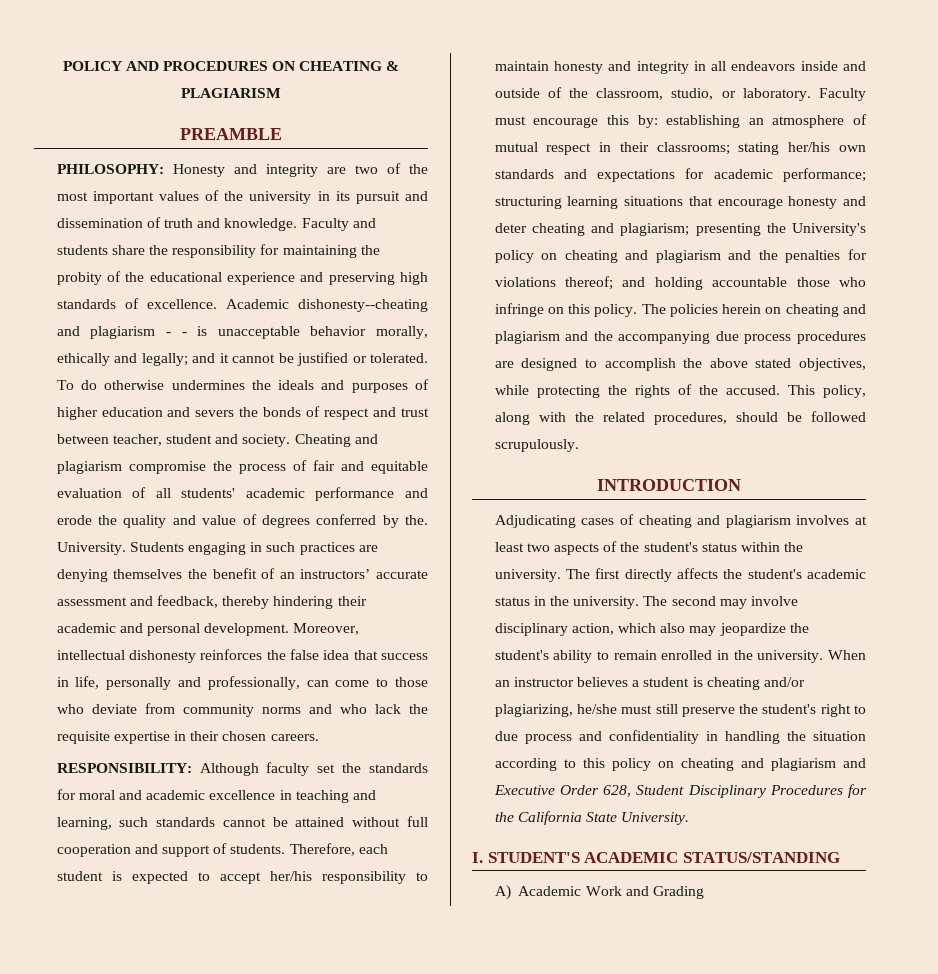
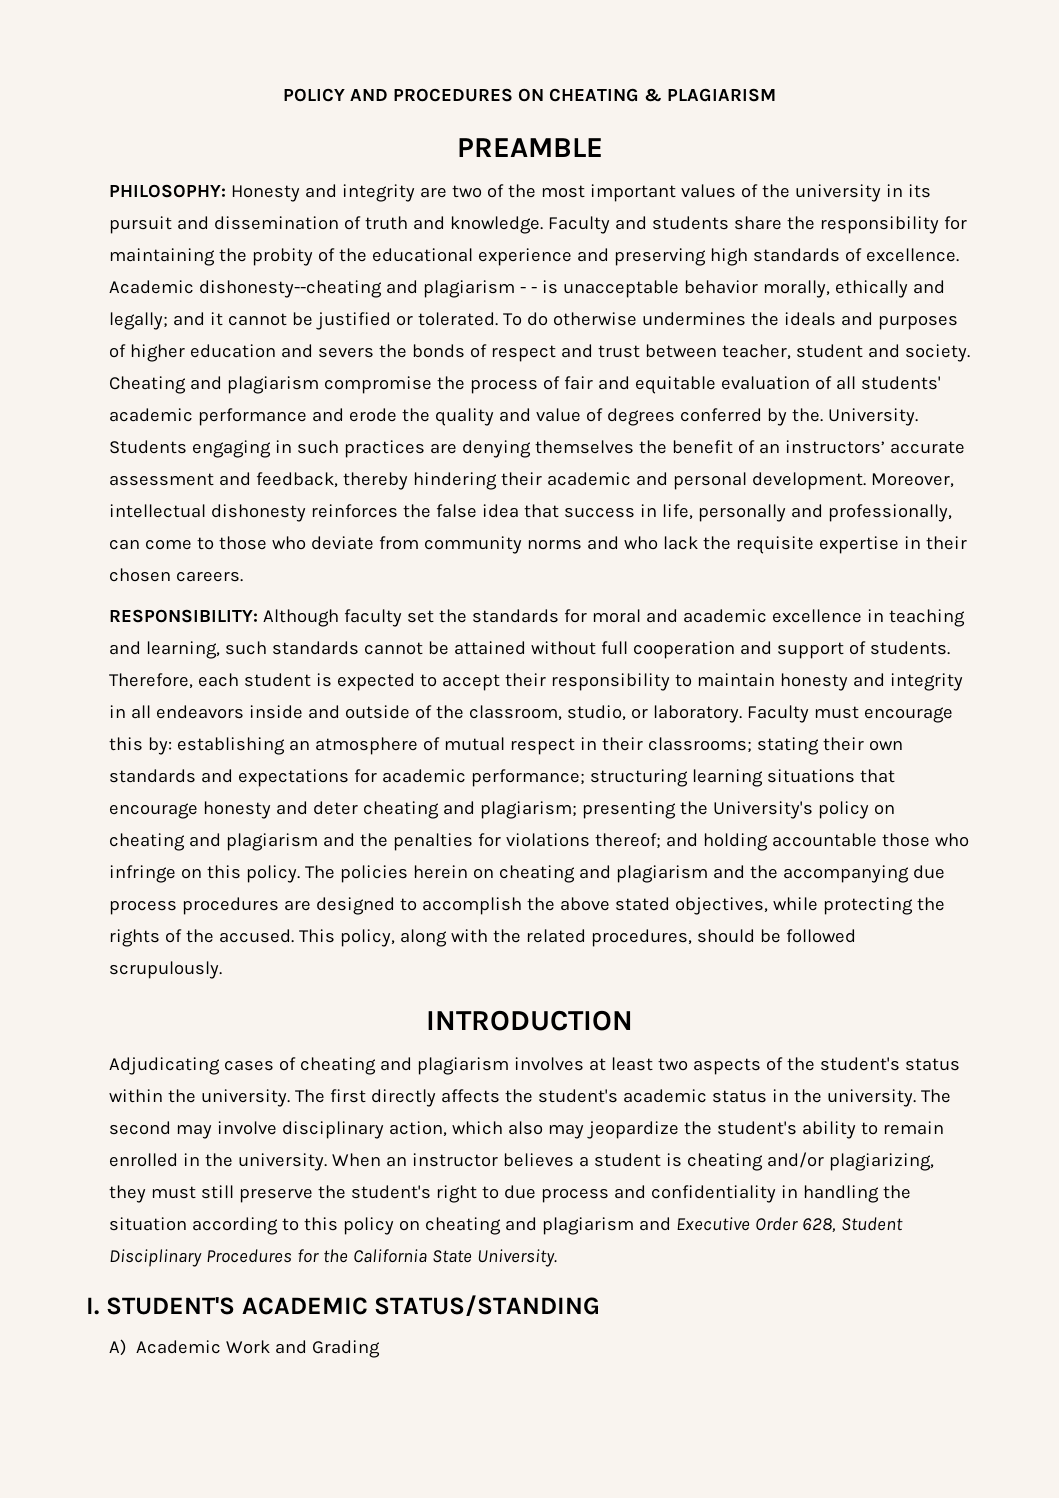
- Therefore, each student is expected to accept her/his responsibility to maintain honesty and integrity in all endeavors inside and outside of the classroom, studio, or laboratory.
+ Therefore, each student is expected to accept their responsibility to maintain honesty and integrity in all endeavors inside and outside of the classroom, studio, or laboratory.
- Faculty must encourage this by: establishing an atmosphere of mutual respect in their classrooms; stating her/his own standards and expectations for academic performance; structuring learning situations that encourage honesty and deter cheating and plagiarism; presenting the University's policy on cheating and plagiarism and the penalties for violations thereof; and holding accountable those who infringe on this policy.
+ Faculty must encourage this by: establishing an atmosphere of mutual respect in their classrooms; stating their own standards and expectations for academic performance; structuring learning situations that encourage honesty and deter cheating and plagiarism; presenting the University's policy on cheating and plagiarism and the penalties for violations thereof; and holding accountable those who infringe on this policy.
- When an instructor believes a student is cheating and/or plagiarizing, he/she must still preserve the student's right to due process and confidentiality in handling the situation according to this policy on cheating and plagiarism and Executive Order 628, Student Disciplinary Procedures for the California State University.
+ When an instructor believes a student is cheating and/or plagiarizing, they must still preserve the student's right to due process and confidentiality in handling the situation according to this policy on cheating and plagiarism and Executive Order 628, Student Disciplinary Procedures for the California State University.

